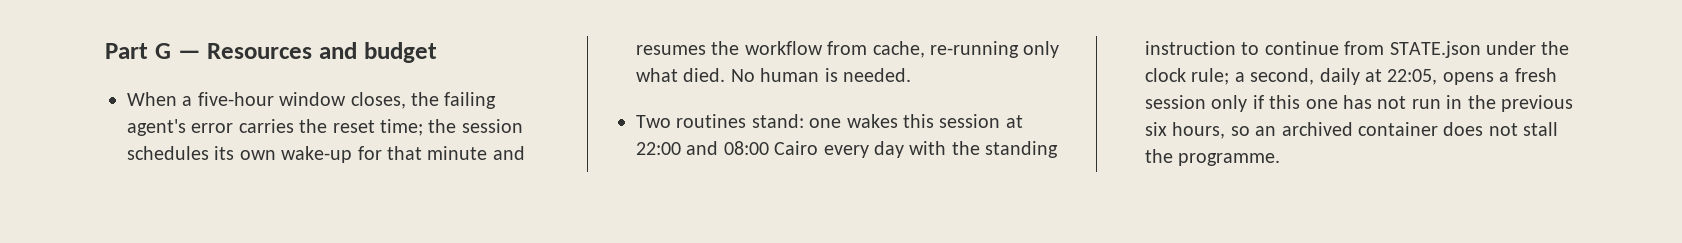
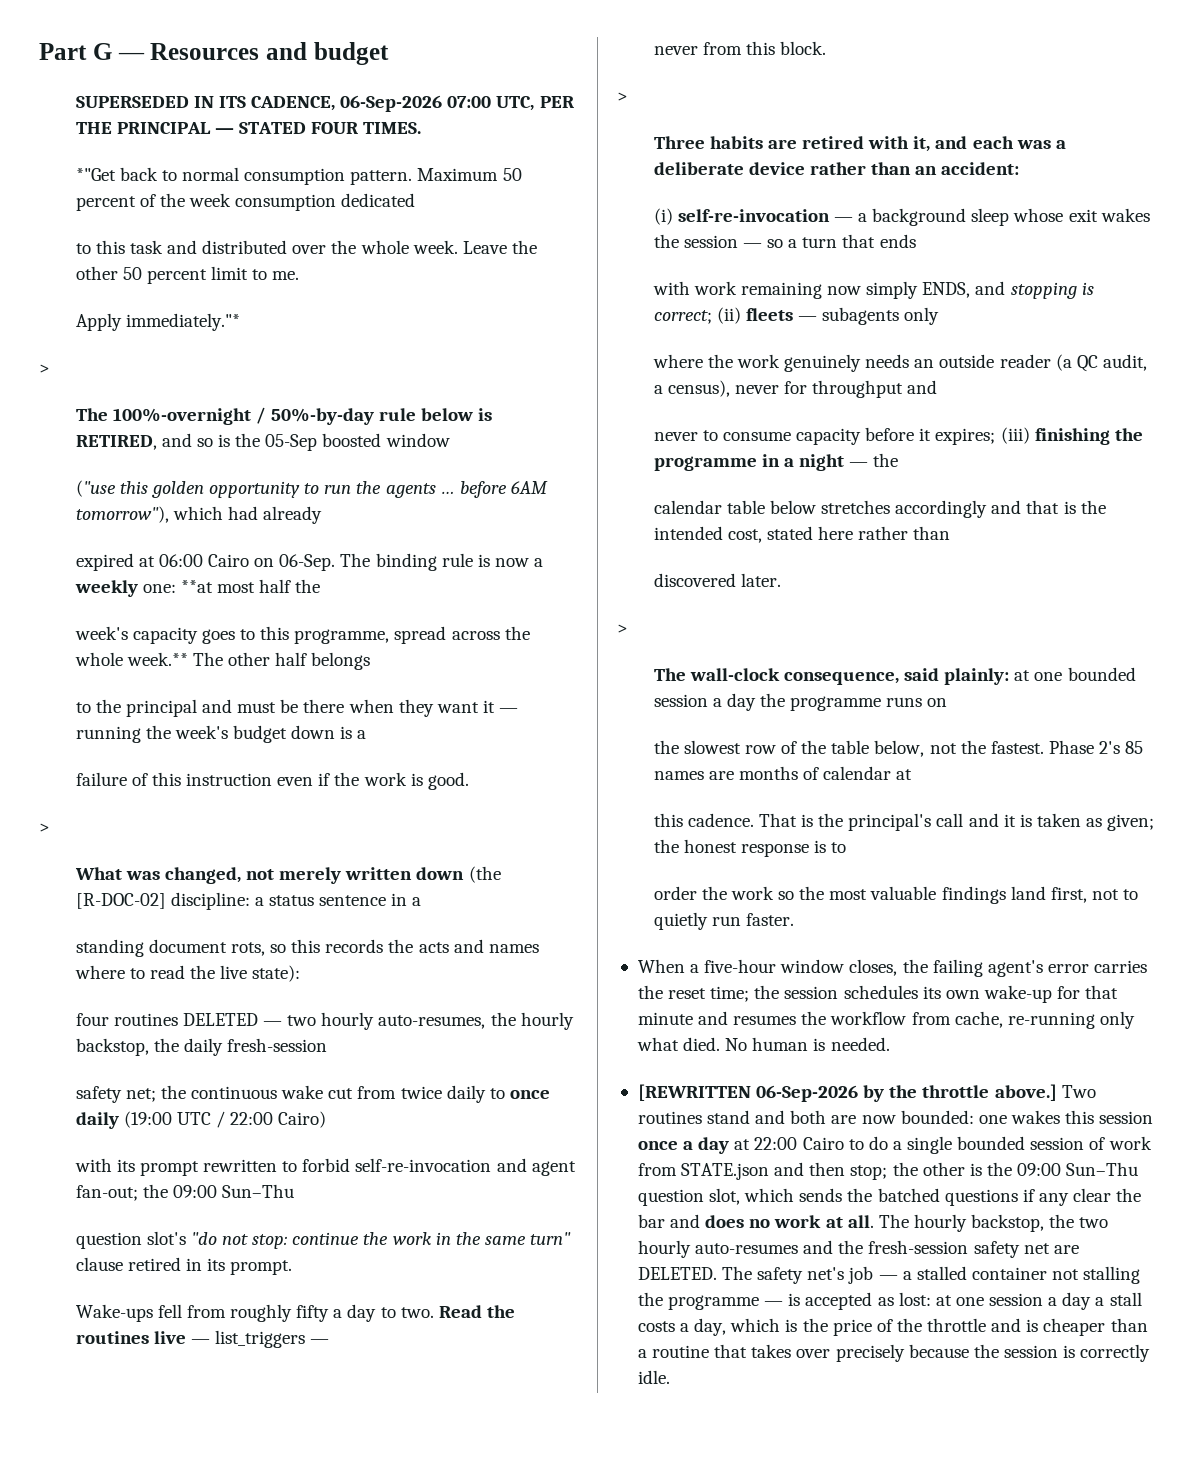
+ SUPERSEDED IN ITS CADENCE, 06-Sep-2026 07:00 UTC, PER THE PRINCIPAL — STATED FOUR TIMES.
+ *"Get back to normal consumption pattern. Maximum 50 percent of the week consumption dedicated
+ to this task and distributed over the whole week. Leave the other 50 percent limit to me.
+ Apply immediately."*
+ >
+ The 100%-overnight / 50%-by-day rule below is RETIRED, and so is the 05-Sep boosted window
+ ("use this golden opportunity to run the agents … before 6AM tomorrow"), which had already
+ expired at 06:00 Cairo on 06-Sep. The binding rule is now a weekly one: **at most half the
+ week's capacity goes to this programme, spread across the whole week.** The other half belongs
+ to the principal and must be there when they want it — running the week's budget down is a
+ failure of this instruction even if the work is good.
+ >
+ What was changed, not merely written down (the [R-DOC-02] discipline: a status sentence in a
+ standing document rots, so this records the acts and names where to read the live state):
+ four routines DELETED — two hourly auto-resumes, the hourly backstop, the daily fresh-session
+ safety net; the continuous wake cut from twice daily to once daily (19:00 UTC / 22:00 Cairo)
+ with its prompt rewritten to forbid self-re-invocation and agent fan-out; the 09:00 Sun–Thu
+ question slot's "do not stop: continue the work in the same turn" clause retired in its prompt.
+ Wake-ups fell from roughly fifty a day to two. Read the routines live — list_triggers —
+ never from this block.
+ >
+ Three habits are retired with it, and each was a deliberate device rather than an accident:
+ (i) self-re-invocation — a background sleep whose exit wakes the session — so a turn that ends
+ with work remaining now simply ENDS, and stopping is correct; (ii) fleets — subagents only
+ where the work genuinely needs an outside reader (a QC audit, a census), never for throughput and
+ never to consume capacity before it expires; (iii) finishing the programme in a night — the
+ calendar table below stretches accordingly and that is the intended cost, stated here rather than
+ discovered later.
+ >
+ The wall-clock consequence, said plainly: at one bounded session a day the programme runs on
+ the slowest row of the table below, not the fastest. Phase 2's 85 names are months of calendar at
+ this cadence. That is the principal's call and it is taken as given; the honest response is to
+ order the work so the most valuable findings land first, not to quietly run faster.
- Two routines stand: one wakes this session at 22:00 and 08:00 Cairo every day with the standing instruction to continue from STATE.json under the clock rule; a second, daily at 22:05, opens a fresh session only if this one has not run in the previous six hours, so an archived container does not stall the programme.
+ [REWRITTEN 06-Sep-2026 by the throttle above.] Two routines stand and both are now bounded: one wakes this session once a day at 22:00 Cairo to do a single bounded session of work from STATE.json and then stop; the other is the 09:00 Sun–Thu question slot, which sends the batched questions if any clear the bar and does no work at all. The hourly backstop, the two hourly auto-resumes and the fresh-session safety net are DELETED. The safety net's job — a stalled container not stalling the programme — is accepted as lost: at one session a day a stall costs a day, which is the price of the throttle and is cheaper than a routine that takes over precisely because the session is correctly idle.

